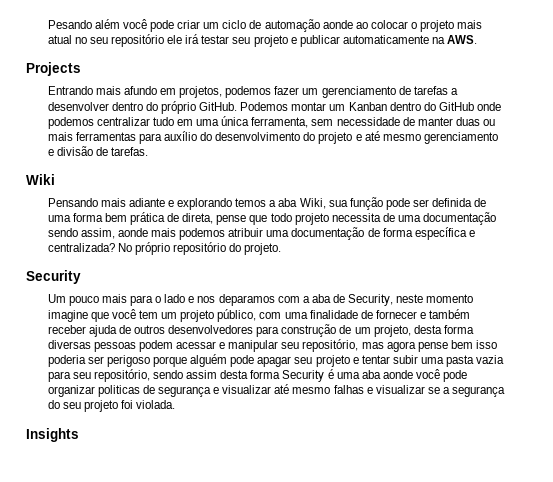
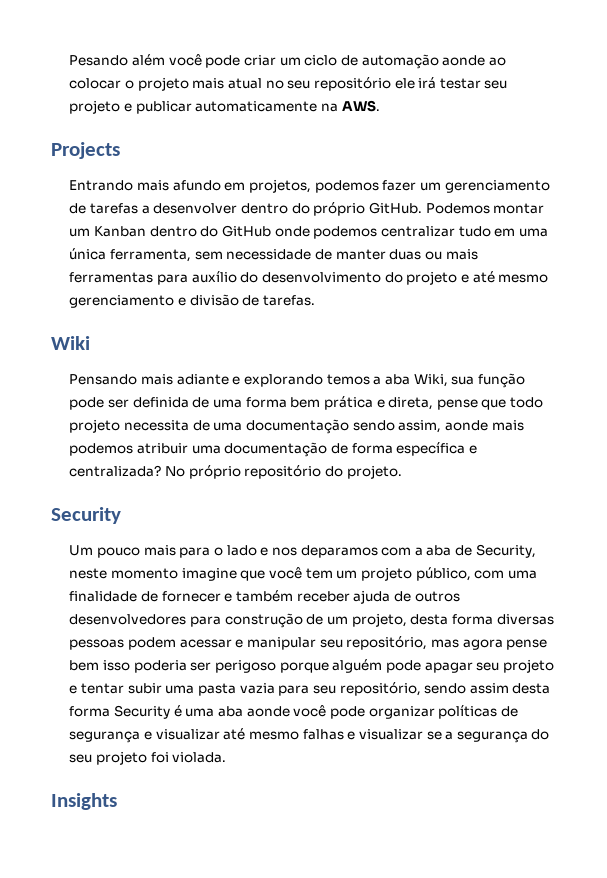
- Pensando mais adiante e explorando temos a aba Wiki, sua função pode ser definida de uma forma bem prática de direta, pense que todo projeto necessita de uma documentação sendo assim, aonde mais podemos atribuir uma documentação de forma específica e centralizada?
+ Pensando mais adiante e explorando temos a aba Wiki, sua função pode ser definida de uma forma bem prática e direta, pense que todo projeto necessita de uma documentação sendo assim, aonde mais podemos atribuir uma documentação de forma específica e centralizada?
- Um pouco mais para o lado e nos deparamos com a aba de Security, neste momento imagine que você tem um projeto público, com uma finalidade de fornecer e também receber ajuda de outros desenvolvedores para construção de um projeto, desta forma diversas pessoas podem acessar e manipular seu repositório, mas agora pense bem isso poderia ser perigoso porque alguém pode apagar seu projeto e tentar subir uma pasta vazia para seu repositório, sendo assim desta forma Security é uma aba aonde você pode organizar politicas de segurança e visualizar até mesmo falhas e visualizar se a segurança do seu projeto foi violada.
+ Um pouco mais para o lado e nos deparamos com a aba de Security, neste momento imagine que você tem um projeto público, com uma finalidade de fornecer e também receber ajuda de outros desenvolvedores para construção de um projeto, desta forma diversas pessoas podem acessar e manipular seu repositório, mas agora pense bem isso poderia ser perigoso porque alguém pode apagar seu projeto e tentar subir uma pasta vazia para seu repositório, sendo assim desta forma Security é uma aba aonde você pode organizar políticas de segurança e visualizar até mesmo falhas e visualizar se a segurança do seu projeto foi violada.

